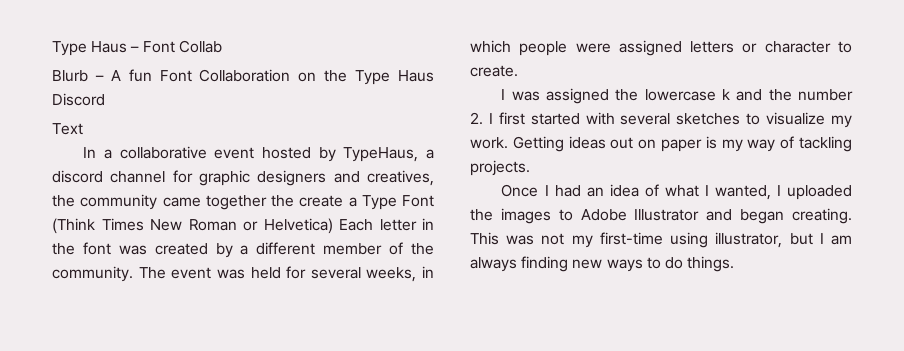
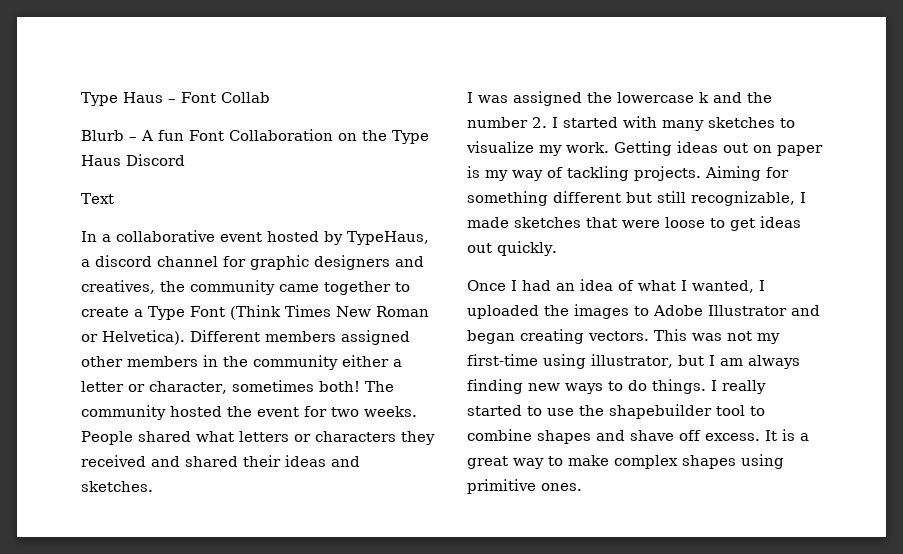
- In a collaborative event hosted by TypeHaus, a discord channel for graphic designers and creatives, the community came together the create a Type Font (Think Times New Roman or Helvetica) Each letter in the font was created by a different member of the community. The event was held for several weeks, in which people were assigned letters or character to create.
+ In a collaborative event hosted by TypeHaus, a discord channel for graphic designers and creatives, the community came together to create a Type Font (Think Times New Roman or Helvetica). Different members assigned other members in the community either a letter or character, sometimes both! The community hosted the event for two weeks. People shared what letters or characters they received and shared their ideas and sketches.
- I was assigned the lowercase k and the number 2. I first started with several sketches to visualize my work.
+ I was assigned the lowercase k and the number 2. I started with many sketches to visualize my work.
+ Aiming for something different but still recognizable, I made sketches that were loose to get ideas out quickly.
- Once I had an idea of what I wanted, I uploaded the images to Adobe Illustrator and began creating.
+ Once I had an idea of what I wanted, I uploaded the images to Adobe Illustrator and began creating vectors.
+ I really started to use the shapebuilder tool to combine shapes and shave off excess. It is a great way to make complex shapes using primitive ones.

